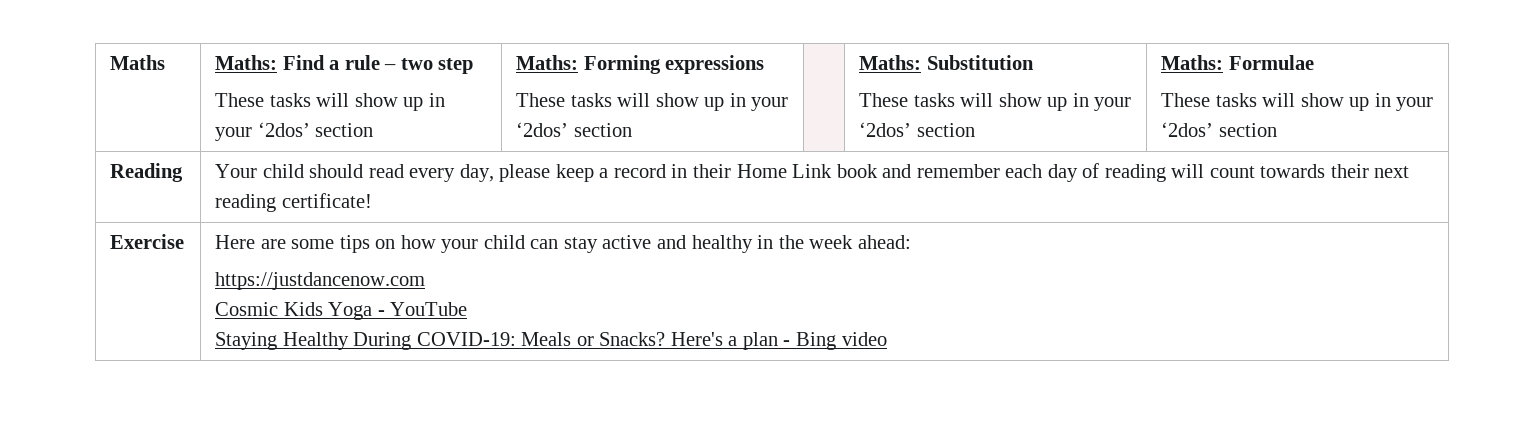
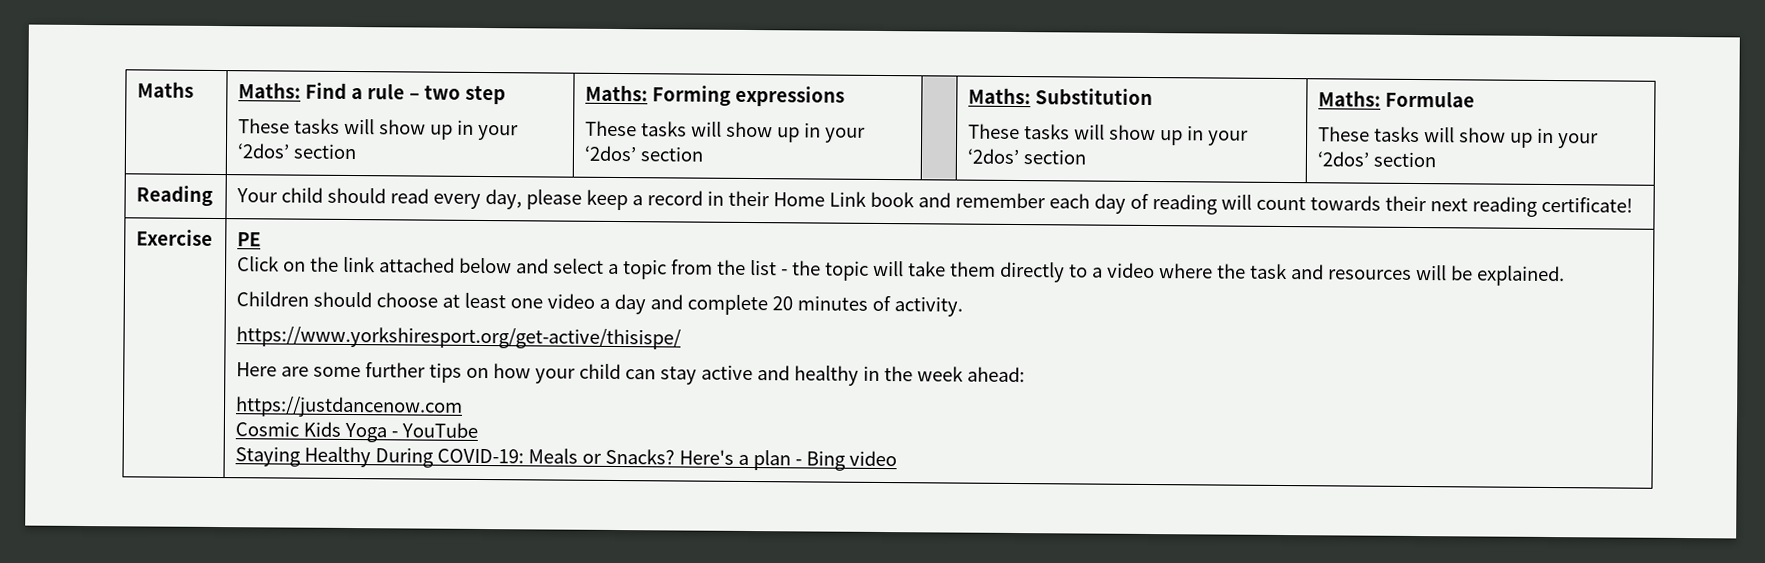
+ PE
+ Click on the link attached below and select a topic from the list - the topic will take them directly to a video where the task and resources will be explained.
+ Children should choose at least one video a day and complete 20 minutes of activity.
+ https://www.yorkshiresport.org/get-active/thisispe/
- Here are some tips on how your child can stay active and healthy in the week ahead:
+ Here are some further tips on how your child can stay active and healthy in the week ahead:

